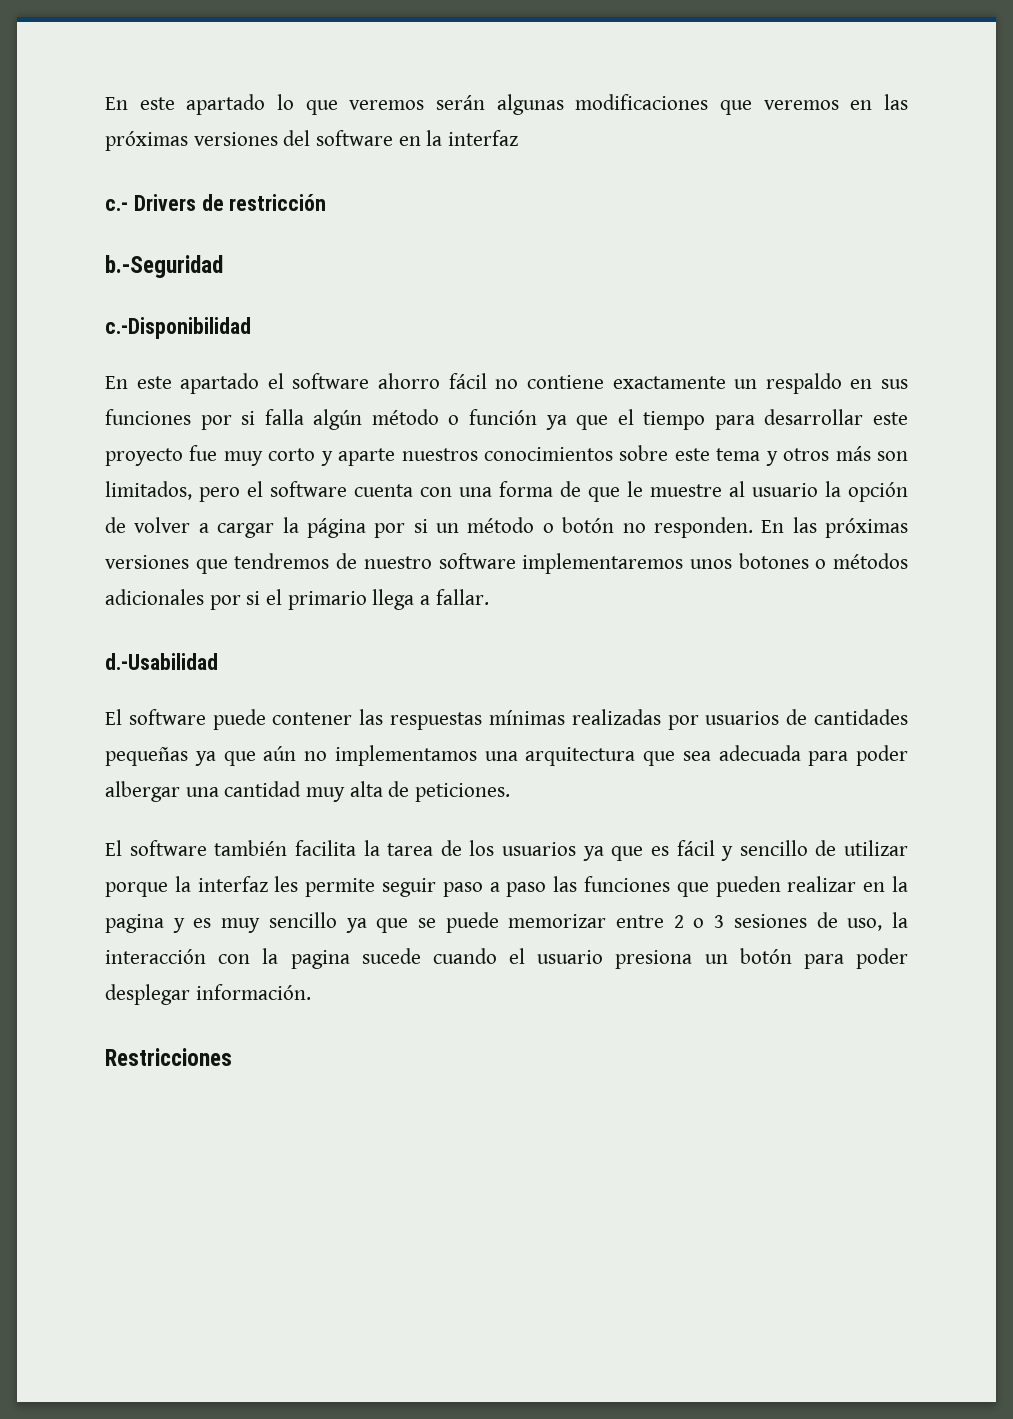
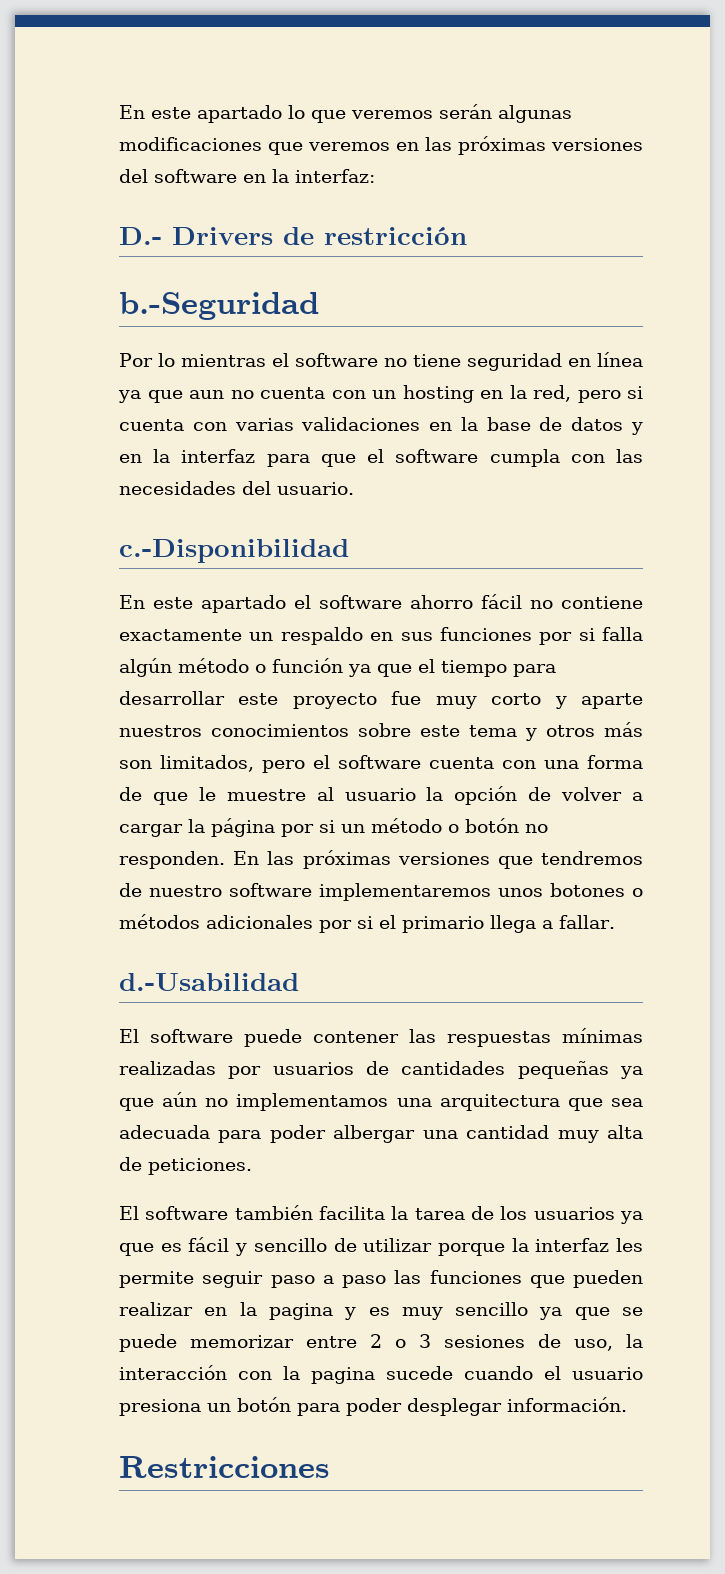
- En este apartado lo que veremos serán algunas modificaciones que veremos en las próximas versiones del software en la interfaz
- c.- Drivers de restricción
+ En este apartado lo que veremos serán algunas modificaciones que veremos en las próximas versiones del software en la interfaz:
+ D.- Drivers de restricción
+ Por lo mientras el software no tiene seguridad en línea ya que aun no cuenta con un hosting en la red, pero si cuenta con varias validaciones en la base de datos y en la interfaz para que el software cumpla con las necesidades del usuario.

